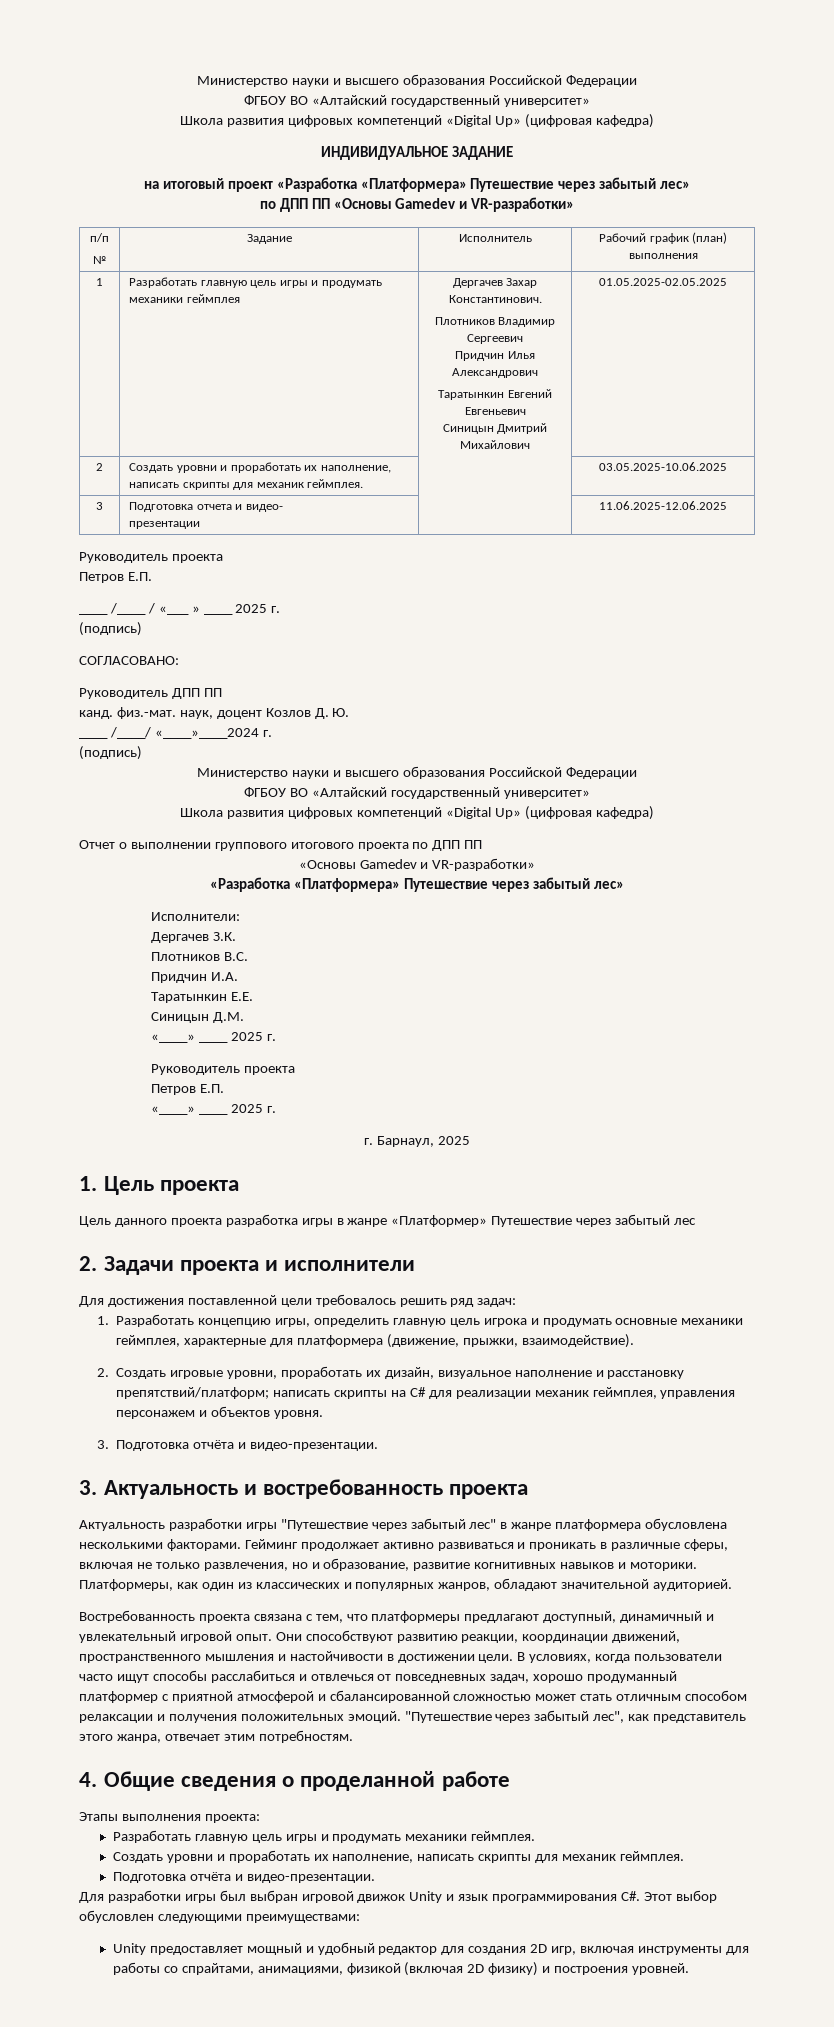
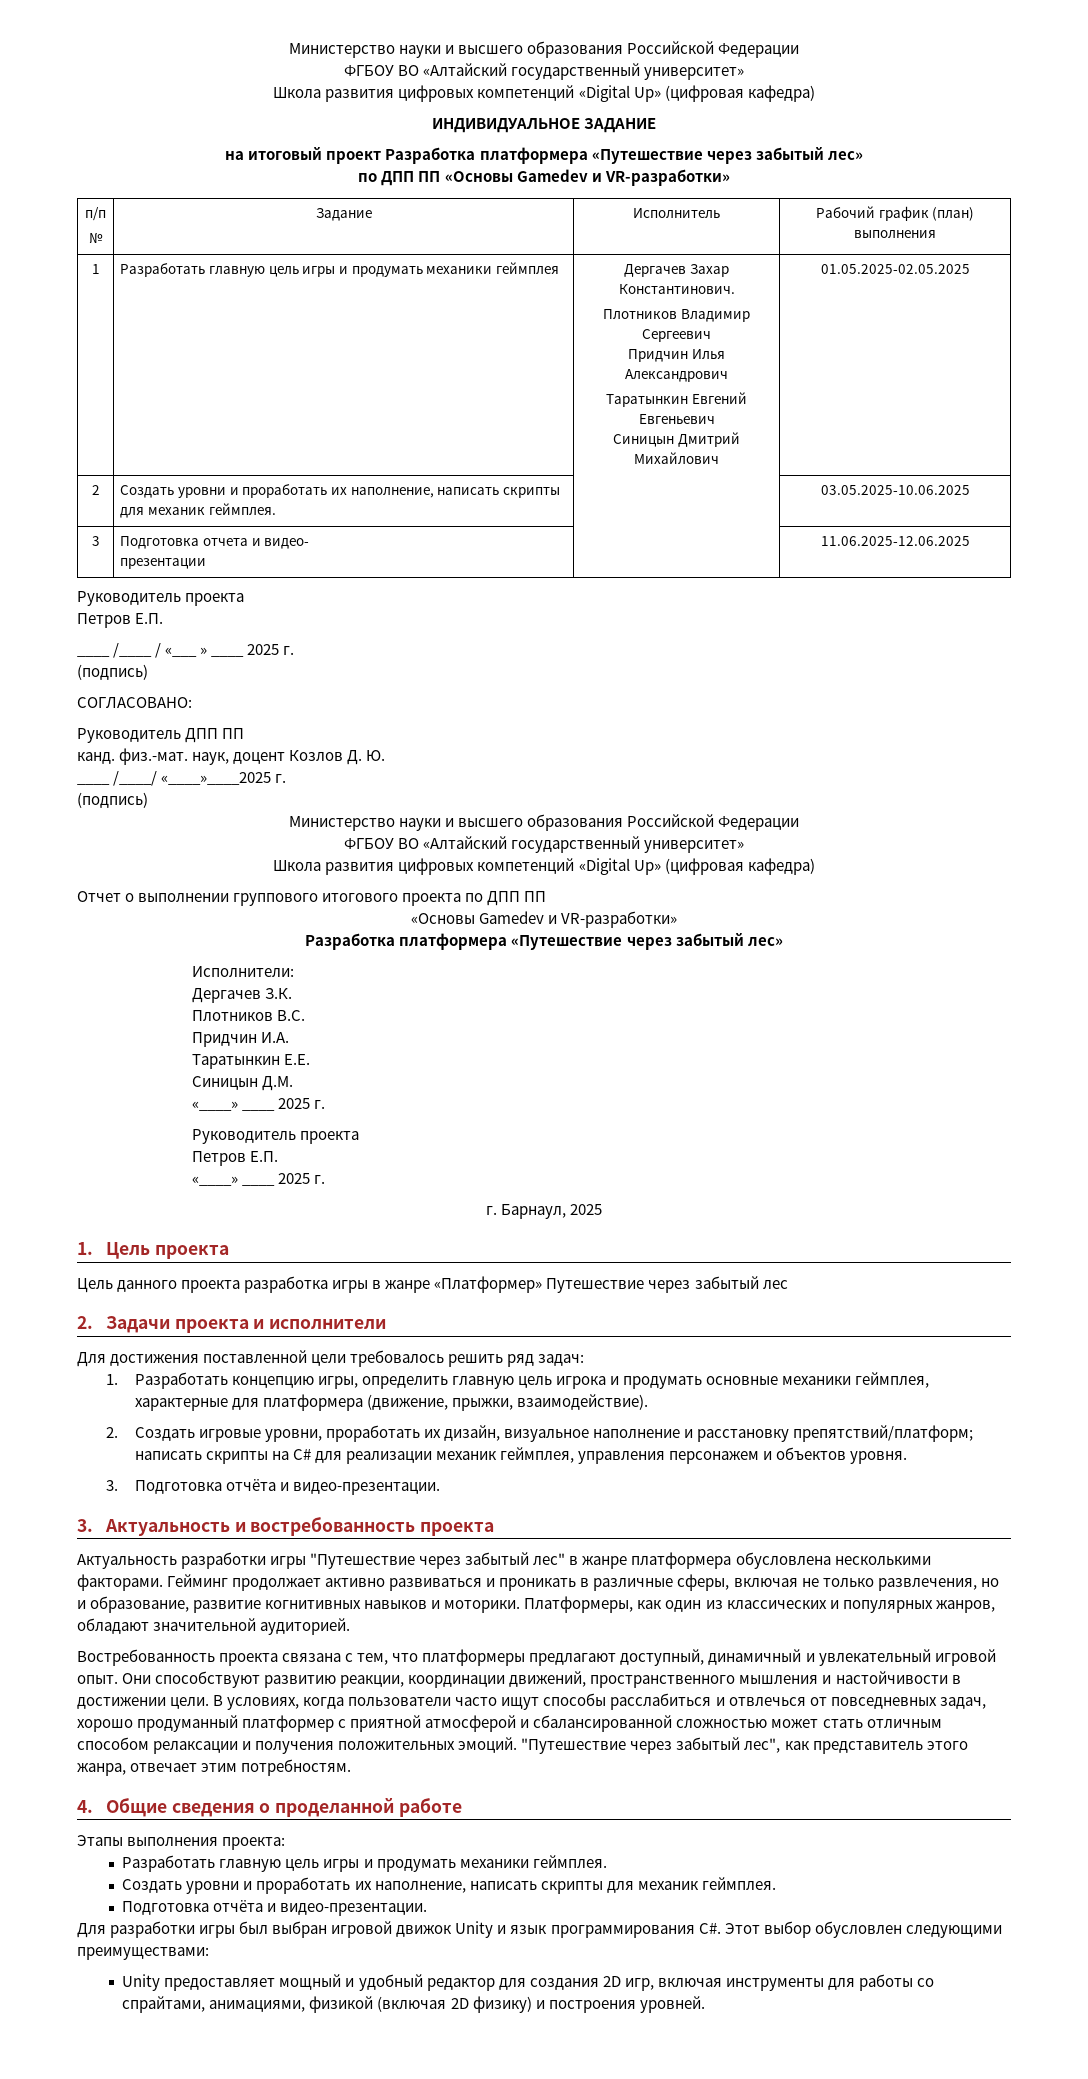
- на итоговый проект «Разработка «Платформера» Путешествие через забытый лес»
+ на итоговый проект Разработка платформера «Путешествие через забытый лес»
- ____ /____/ «____»____2024 г.
+ ____ /____/ «____»____2025 г.
  Отчет о выполнении группового итогового проекта по ДПП ПП
  «Основы Gamedev и VR-разработки»
- «Разработка «Платформера» Путешествие через забытый лес»
+ Разработка платформера «Путешествие через забытый лес»

